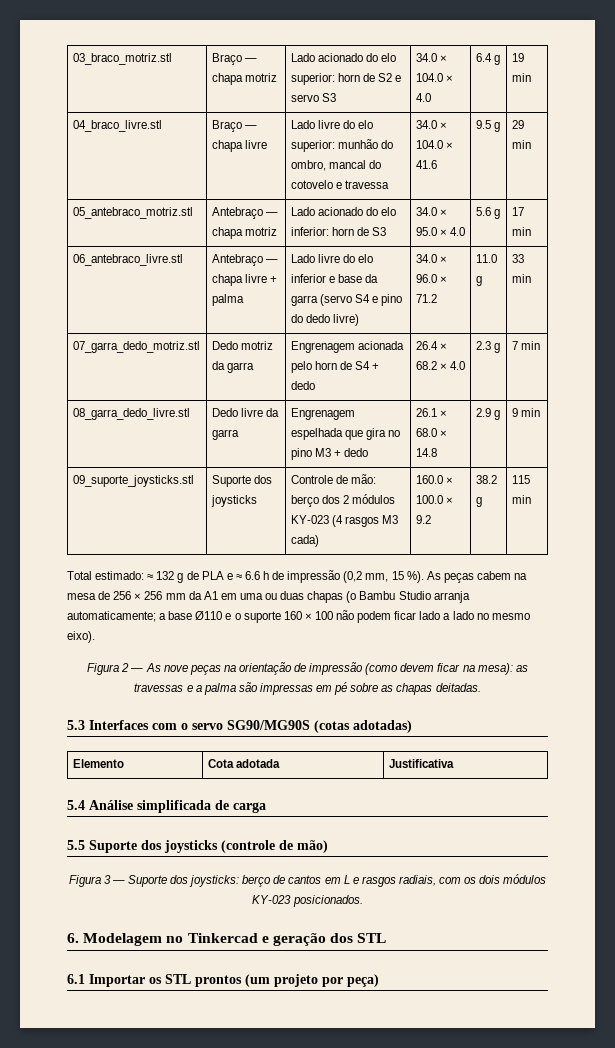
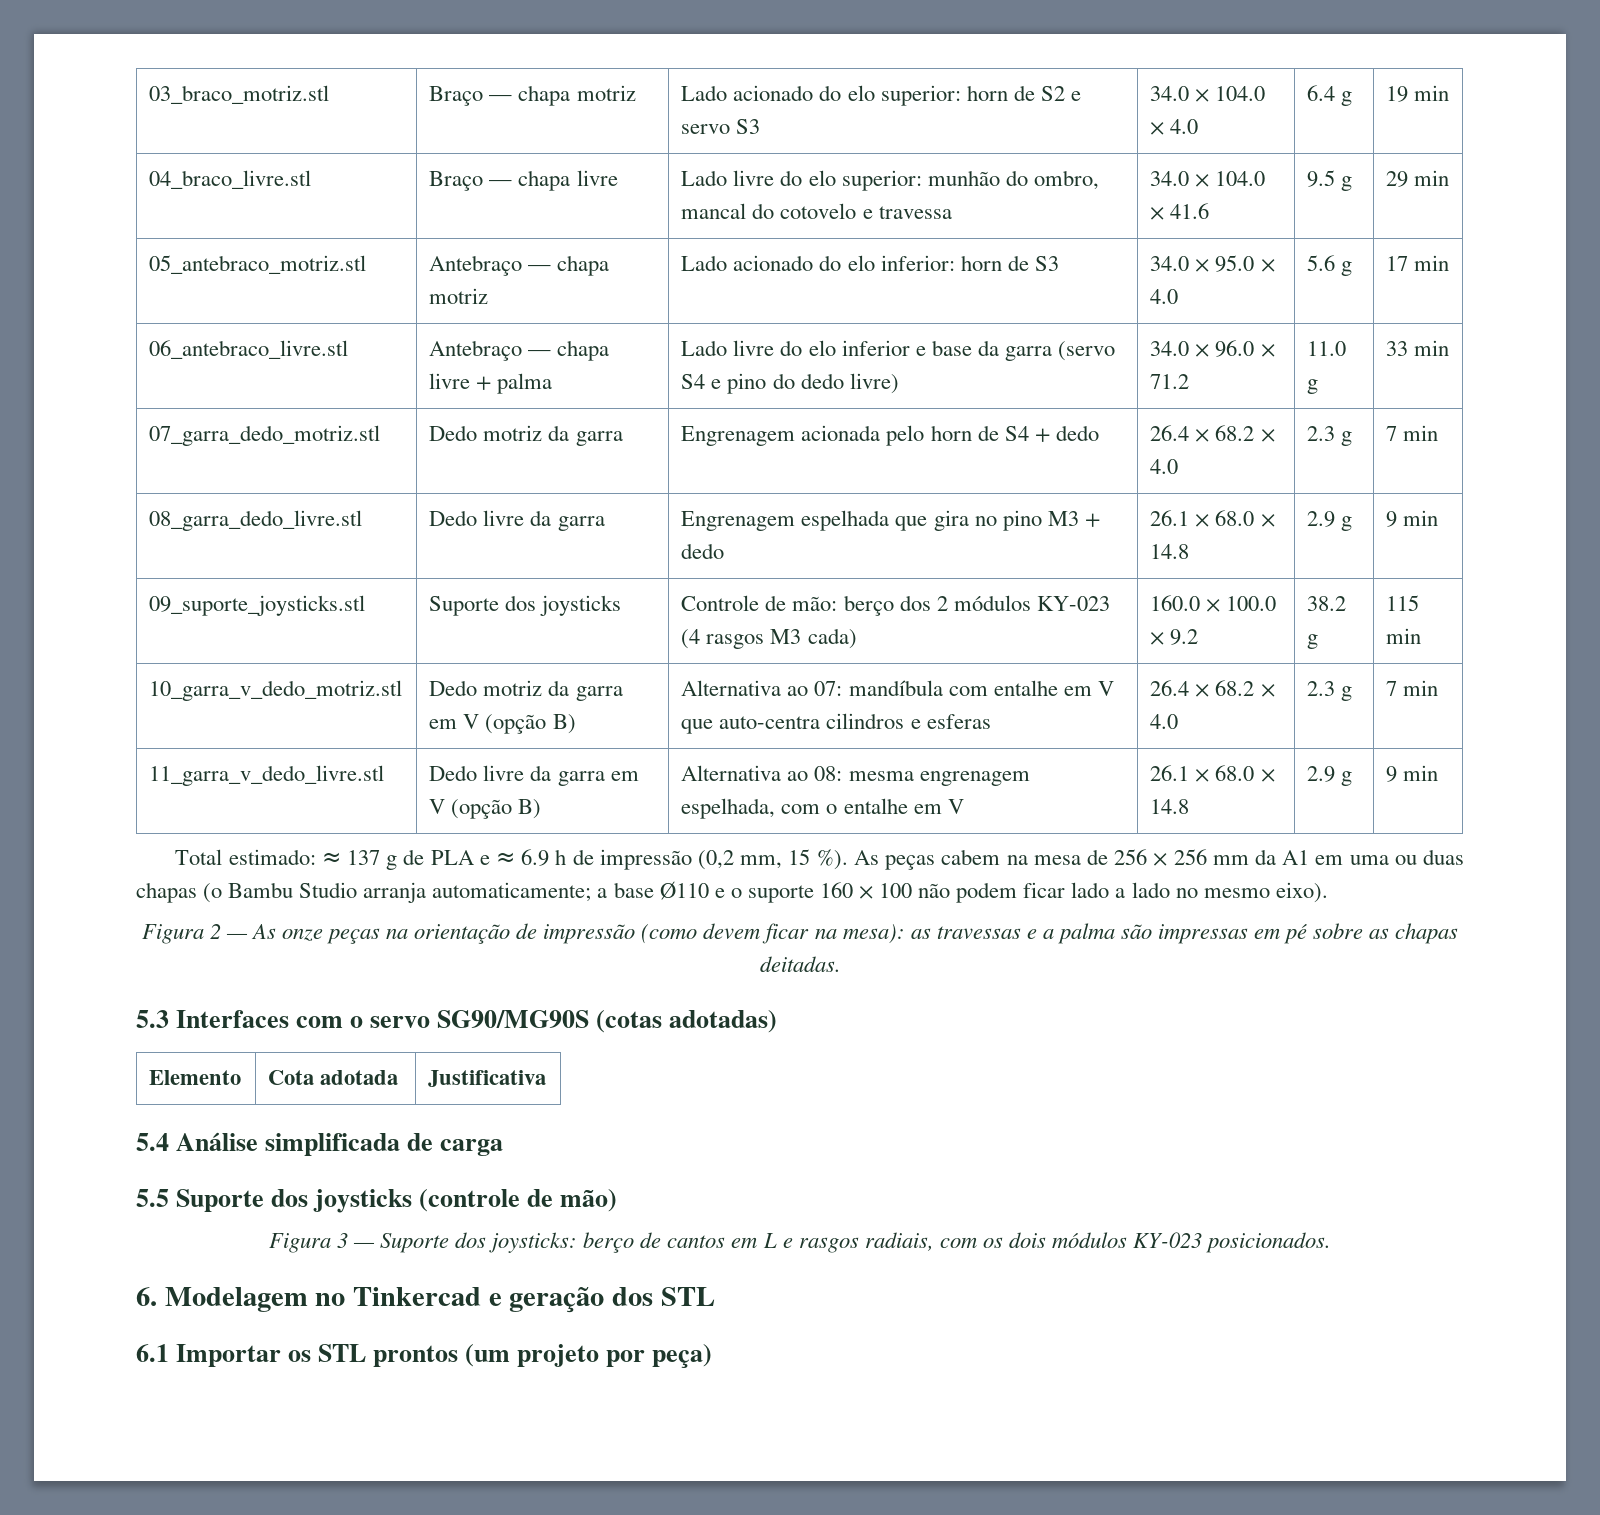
+ 10_garra_v_dedo_motriz.stl | Dedo motriz da garra em V (opção B) | Alternativa ao 07: mandíbula com entalhe em V que auto-centra cilindros e esferas | 26.4 × 68.2 × 4.0 | 2.3 g | 7 min
+ 11_garra_v_dedo_livre.stl | Dedo livre da garra em V (opção B) | Alternativa ao 08: mesma engrenagem espelhada, com o entalhe em V | 26.1 × 68.0 × 14.8 | 2.9 g | 9 min
- Total estimado: ≈ 132 g de PLA e ≈ 6.6 h de impressão (0,2 mm, 15 %).
+ Total estimado: ≈ 137 g de PLA e ≈ 6.9 h de impressão (0,2 mm, 15 %).
- Figura 2 — As nove peças na orientação de impressão (como devem ficar na mesa): as travessas e a palma são impressas em pé sobre as chapas deitadas.
+ Figura 2 — As onze peças na orientação de impressão (como devem ficar na mesa): as travessas e a palma são impressas em pé sobre as chapas deitadas.

